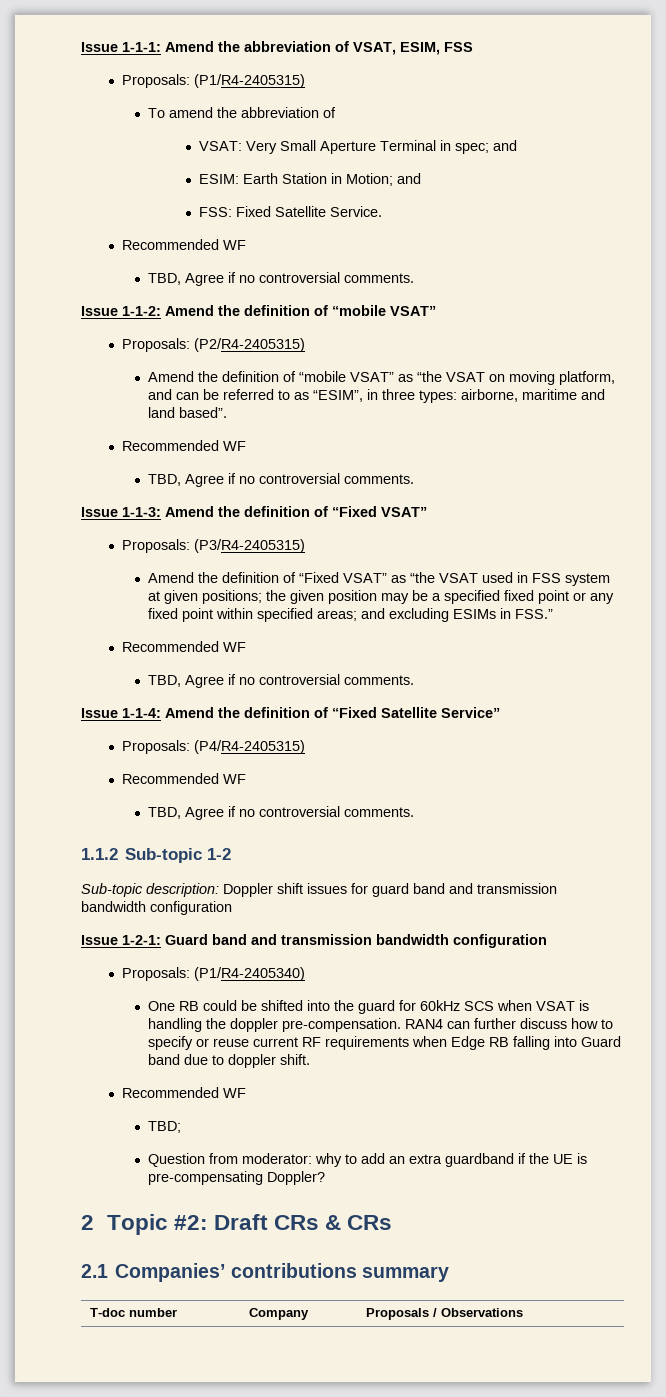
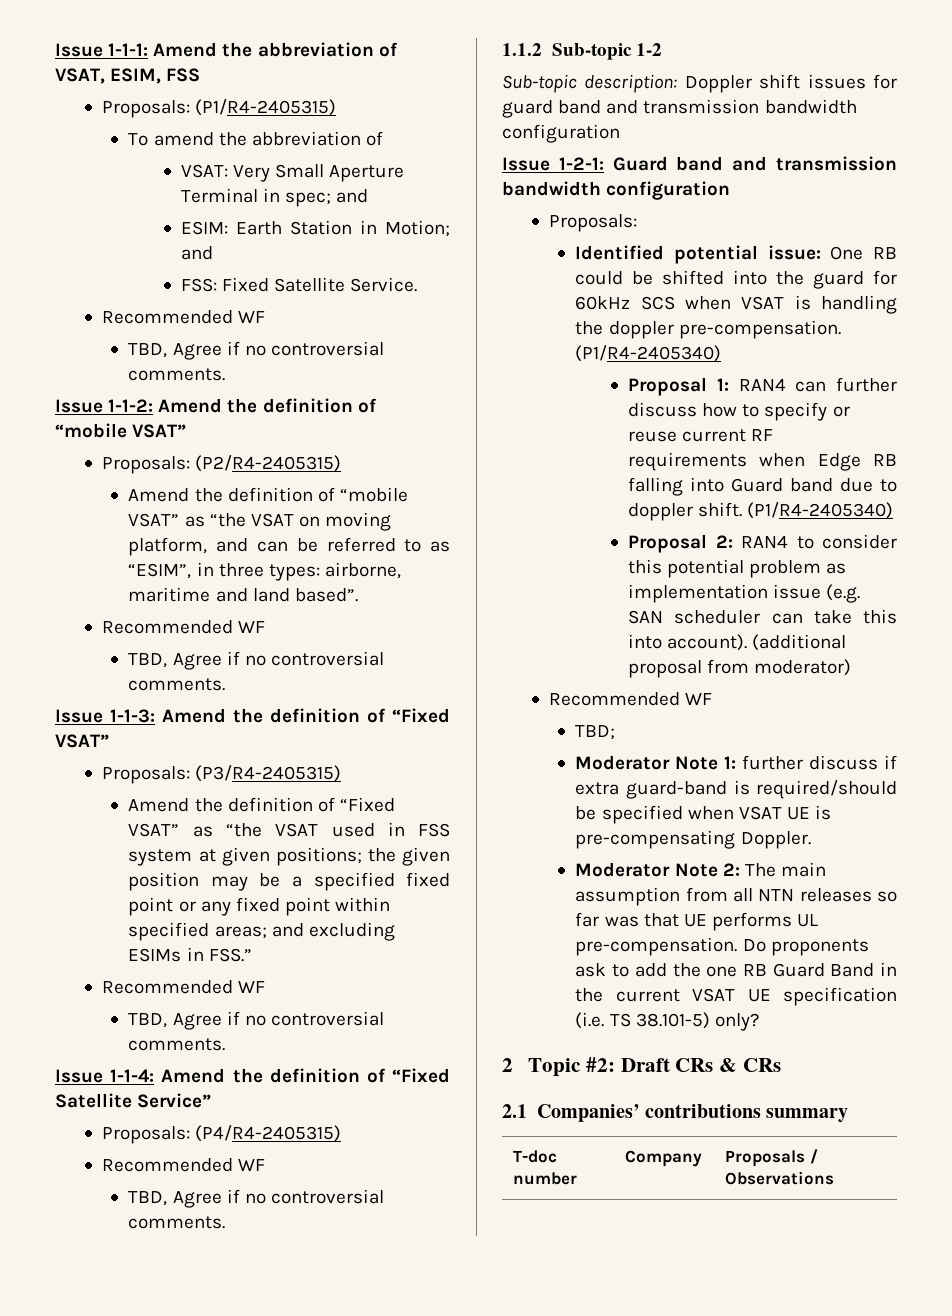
  Issue 1-2-1: Guard band and transmission bandwidth configuration
- Proposals: (P1/R4-2405340)
- One RB could be shifted into the guard for 60kHz SCS when VSAT is handling the doppler pre-compensation. RAN4 can further discuss how to specify or reuse current RF requirements when Edge RB falling into Guard band due to doppler shift.
+ Proposals:
+ Identified potential issue: One RB could be shifted into the guard for 60kHz SCS when VSAT is handling the doppler pre-compensation. (P1/R4-2405340)
+ Proposal 1: RAN4 can further discuss how to specify or reuse current RF requirements when Edge RB falling into Guard band due to doppler shift. (P1/R4-2405340)
+ Proposal 2: RAN4 to consider this potential problem as implementation issue (e.g. SAN scheduler can take this into account). (additional proposal from moderator)
  Recommended WF
  TBD;
- Question from moderator: why to add an extra guardband if the UE is pre-compensating Doppler?
+ Moderator Note 1: further discuss if extra guard-band is required/should be specified when VSAT UE is pre-compensating Doppler.
+ Moderator Note 2: The main assumption from all NTN releases so far was that UE performs UL pre-compensation. Do proponents ask to add the one RB Guard Band in the current VSAT UE specification (i.e. TS 38.101-5) only?

